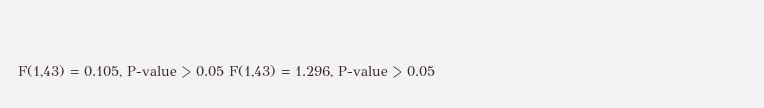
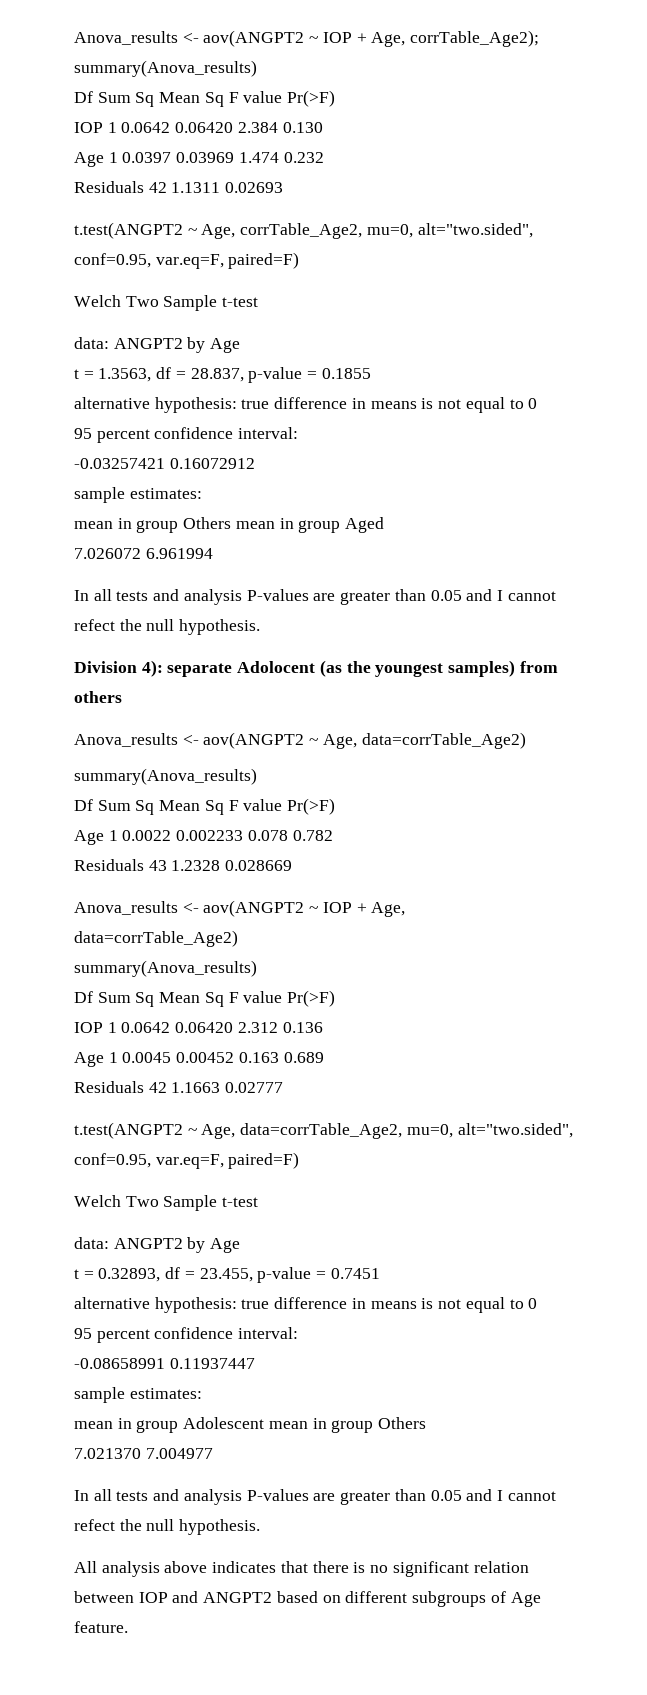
- F(1,43) = 0.105, P-value > 0.05 F(1,43) = 1.296, P-value > 0.05
+ Anova_results <- aov(ANGPT2 ~ IOP + Age, corrTable_Age2); summary(Anova_results)
+ Df Sum Sq Mean Sq F value Pr(>F)
+ IOP 1 0.0642 0.06420 2.384 0.130
+ Age 1 0.0397 0.03969 1.474 0.232
+ Residuals 42 1.1311 0.02693
+ t.test(ANGPT2 ~ Age, corrTable_Age2, mu=0, alt="two.sided", conf=0.95, var.eq=F, paired=F)
+ Welch Two Sample t-test
+ data: ANGPT2 by Age
+ t = 1.3563, df = 28.837, p-value = 0.1855
+ alternative hypothesis: true difference in means is not equal to 0
+ 95 percent confidence interval:
+ -0.03257421 0.16072912
+ sample estimates:
+ mean in group Others mean in group Aged
+ 7.026072 6.961994
+ In all tests and analysis P-values are greater than 0.05 and I cannot refect the null hypothesis.
+ Division 4): separate Adolocent (as the youngest samples) from others
+ Anova_results <- aov(ANGPT2 ~ Age, data=corrTable_Age2)
+ summary(Anova_results)
+ Df Sum Sq Mean Sq F value Pr(>F)
+ Age 1 0.0022 0.002233 0.078 0.782
+ Residuals 43 1.2328 0.028669
+ Anova_results <- aov(ANGPT2 ~ IOP + Age, data=corrTable_Age2)
+ summary(Anova_results)
+ Df Sum Sq Mean Sq F value Pr(>F)
+ IOP 1 0.0642 0.06420 2.312 0.136
+ Age 1 0.0045 0.00452 0.163 0.689
+ Residuals 42 1.1663 0.02777
+ t.test(ANGPT2 ~ Age, data=corrTable_Age2, mu=0, alt="two.sided", conf=0.95, var.eq=F, paired=F)
+ Welch Two Sample t-test
+ data: ANGPT2 by Age
+ t = 0.32893, df = 23.455, p-value = 0.7451
+ alternative hypothesis: true difference in means is not equal to 0
+ 95 percent confidence interval:
+ -0.08658991 0.11937447
+ sample estimates:
+ mean in group Adolescent mean in group Others
+ 7.021370 7.004977
+ In all tests and analysis P-values are greater than 0.05 and I cannot refect the null hypothesis.
+ All analysis above indicates that there is no significant relation between IOP and ANGPT2 based on different subgroups of Age feature.

